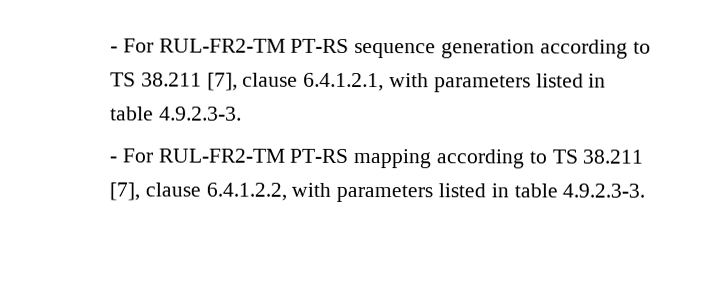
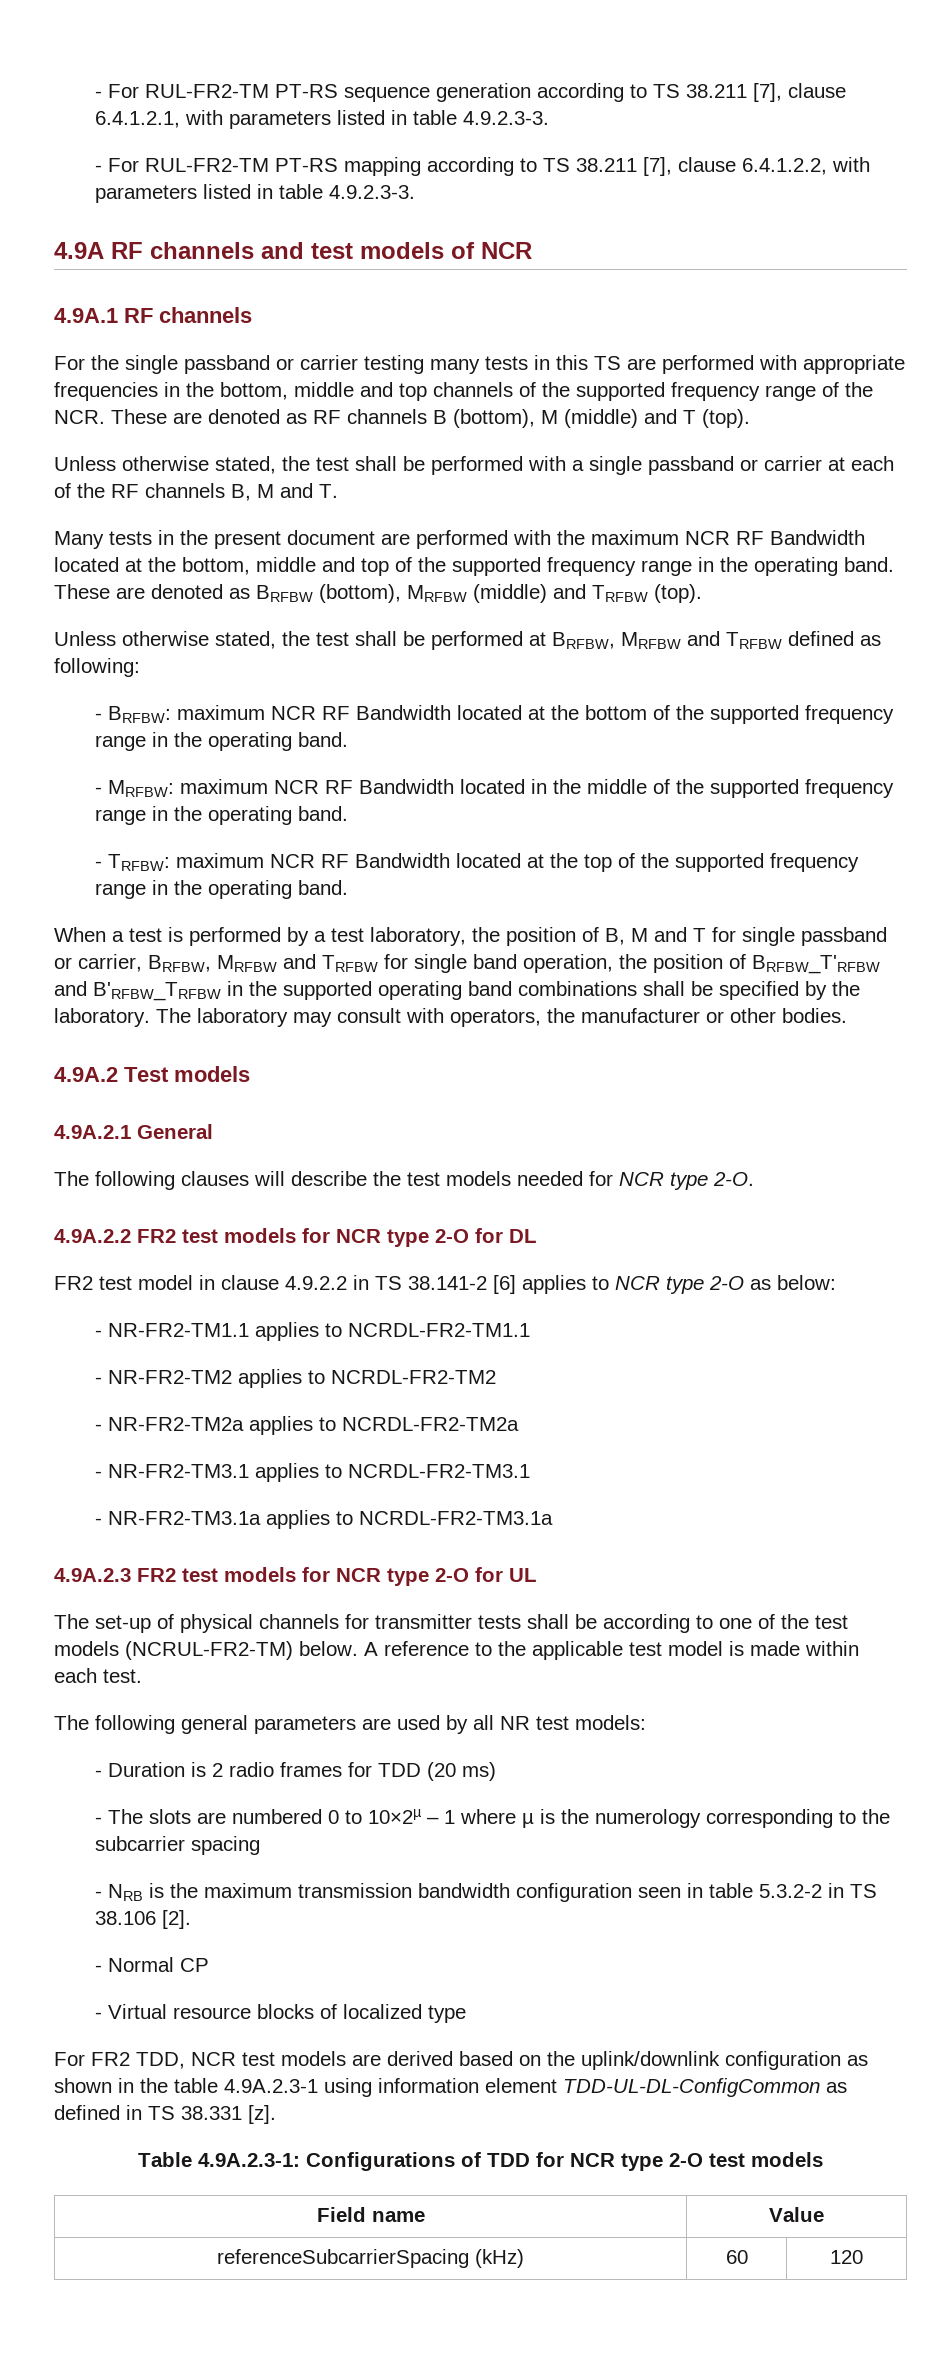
+ 4.9A RF channels and test models of NCR
+ 4.9A.1 RF channels
+ For the single passband or carrier testing many tests in this TS are performed with appropriate frequencies in the bottom, middle and top channels of the supported frequency range of the NCR. These are denoted as RF channels B (bottom), M (middle) and T (top).
+ Unless otherwise stated, the test shall be performed with a single passband or carrier at each of the RF channels B, M and T.
+ Many tests in the present document are performed with the maximum NCR RF Bandwidth located at the bottom, middle and top of the supported frequency range in the operating band. These are denoted as BRFBW (bottom), MRFBW (middle) and TRFBW (top).
+ Unless otherwise stated, the test shall be performed at BRFBW, MRFBW and TRFBW defined as following:
+ - BRFBW: maximum NCR RF Bandwidth located at the bottom of the supported frequency range in the operating band.
+ - MRFBW: maximum NCR RF Bandwidth located in the middle of the supported frequency range in the operating band.
+ - TRFBW: maximum NCR RF Bandwidth located at the top of the supported frequency range in the operating band.
+ When a test is performed by a test laboratory, the position of B, M and T for single passband or carrier, BRFBW, MRFBW and TRFBW for single band operation, the position of BRFBW_T'RFBW and B'RFBW_TRFBW in the supported operating band combinations shall be specified by the laboratory. The laboratory may consult with operators, the manufacturer or other bodies.
+ 4.9A.2 Test models
+ 4.9A.2.1 General
+ The following clauses will describe the test models needed for NCR type 2-O.
+ 4.9A.2.2 FR2 test models for NCR type 2-O for DL
+ FR2 test model in clause 4.9.2.2 in TS 38.141-2 [6] applies to NCR type 2-O as below:
+ - NR-FR2-TM1.1 applies to NCRDL-FR2-TM1.1
+ - NR-FR2-TM2 applies to NCRDL-FR2-TM2
+ - NR-FR2-TM2a applies to NCRDL-FR2-TM2a
+ - NR-FR2-TM3.1 applies to NCRDL-FR2-TM3.1
+ - NR-FR2-TM3.1a applies to NCRDL-FR2-TM3.1a
+ 4.9A.2.3 FR2 test models for NCR type 2-O for UL
+ The set-up of physical channels for transmitter tests shall be according to one of the test models (NCRUL-FR2-TM) below. A reference to the applicable test model is made within each test.
+ The following general parameters are used by all NR test models:
+ - Duration is 2 radio frames for TDD (20 ms)
+ - The slots are numbered 0 to 10×2µ – 1 where µ is the numerology corresponding to the subcarrier spacing
+ - NRB is the maximum transmission bandwidth configuration seen in table 5.3.2-2 in TS 38.106 [2].
+ - Normal CP
+ - Virtual resource blocks of localized type
+ For FR2 TDD, NCR test models are derived based on the uplink/downlink configuration as shown in the table 4.9A.2.3-1 using information element TDD-UL-DL-ConfigCommon as defined in TS 38.331 [z].
+ Table 4.9A.2.3-1: Configurations of TDD for NCR type 2-O test models
+ Field name | Value
+ referenceSubcarrierSpacing (kHz) | 60 | 120

